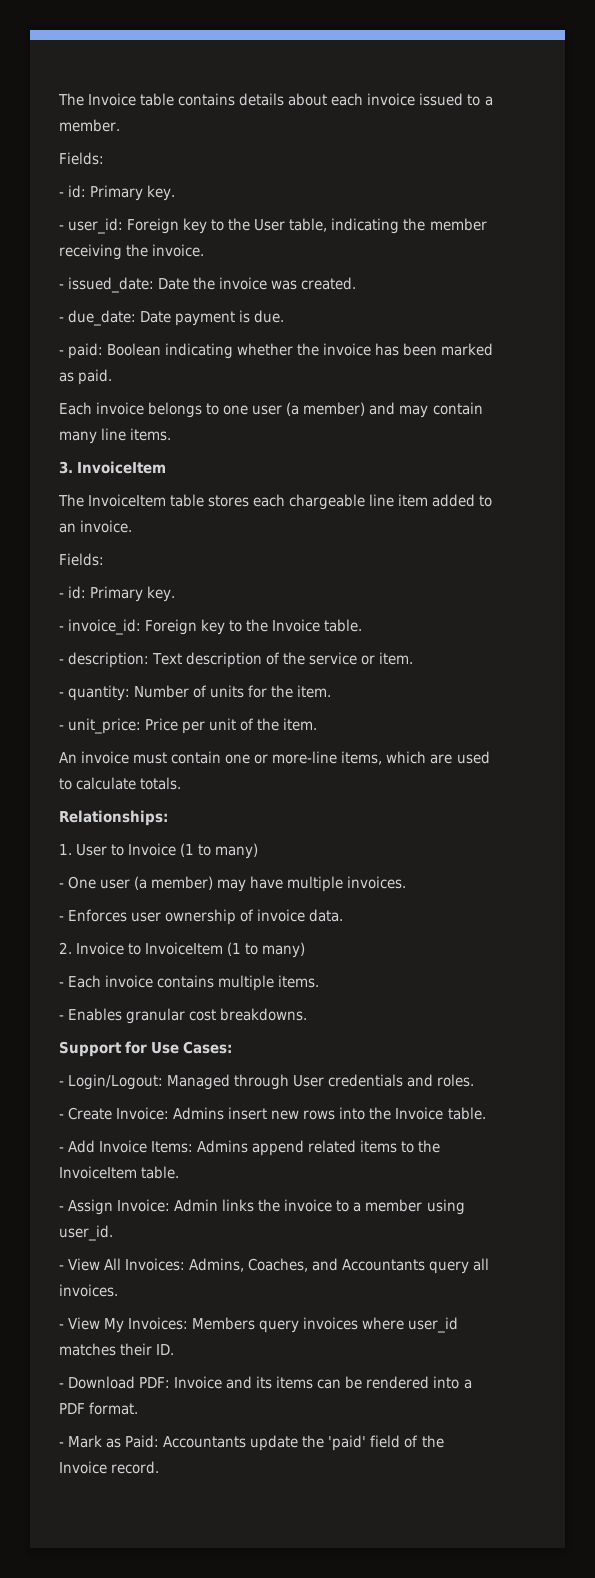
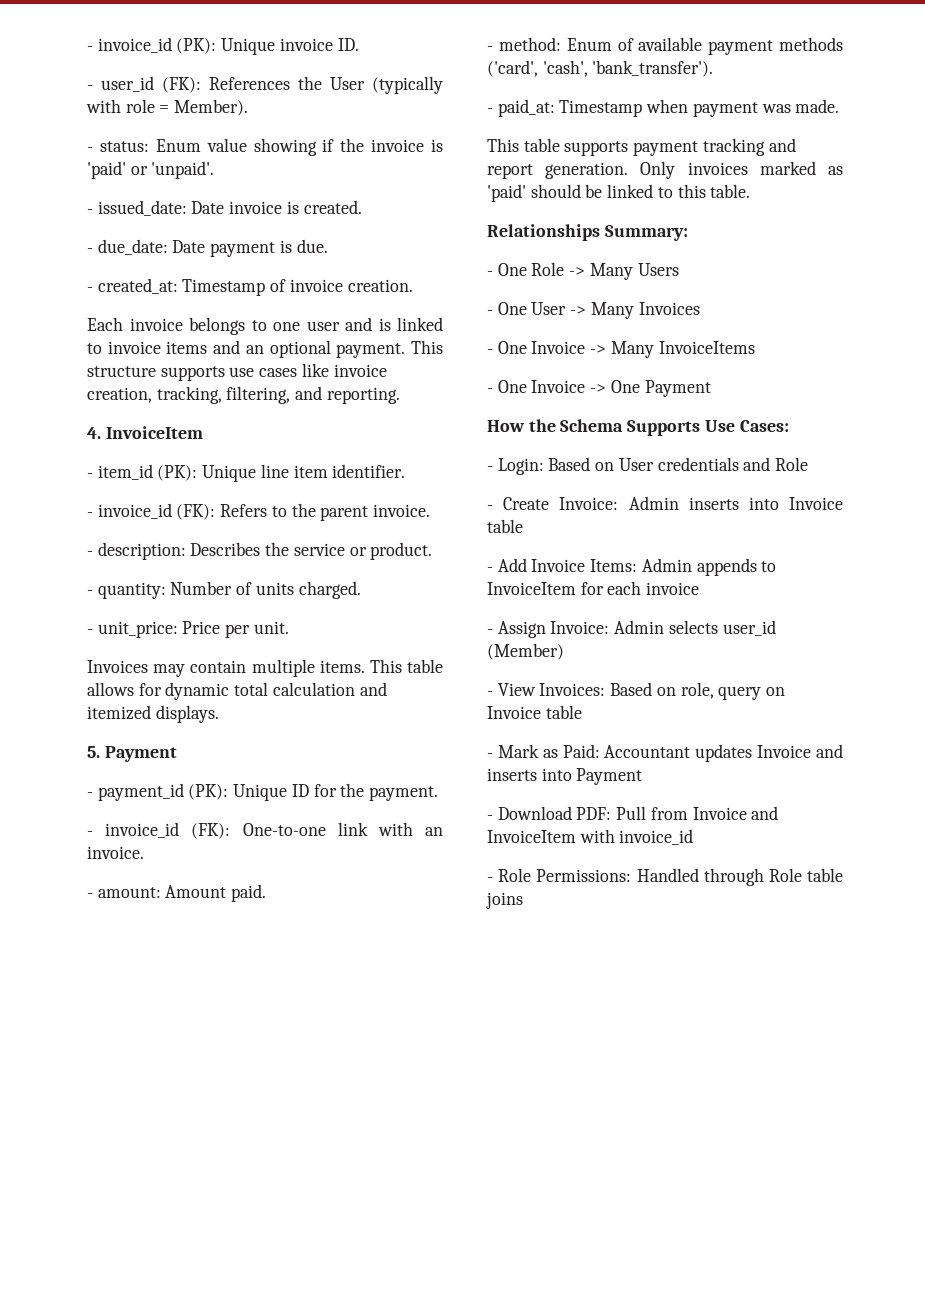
- The Invoice table contains details about each invoice issued to a member.
- Fields:
- - id: Primary key.
- - user_id: Foreign key to the User table, indicating the member receiving the invoice.
+ - invoice_id (PK): Unique invoice ID.
+ - user_id (FK): References the User (typically with role = Member).
+ - status: Enum value showing if the invoice is 'paid' or 'unpaid'.
- - issued_date: Date the invoice was created.
+ - issued_date: Date invoice is created.
- - paid: Boolean indicating whether the invoice has been marked as paid.
+ - created_at: Timestamp of invoice creation.
- Each invoice belongs to one user (a member) and may contain many line items.
- 3. InvoiceItem
- The InvoiceItem table stores each chargeable line item added to an invoice.
- Fields:
- - id: Primary key.
- - invoice_id: Foreign key to the Invoice table.
+ Each invoice belongs to one user and is linked to invoice items and an optional payment. This structure supports use cases like invoice creation, tracking, filtering, and reporting.
+ 4. InvoiceItem
+ - item_id (PK): Unique line item identifier.
+ - invoice_id (FK): Refers to the parent invoice.
- - description: Text description of the service or item.
+ - description: Describes the service or product.
- - quantity: Number of units for the item.
+ - quantity: Number of units charged.
- - unit_price: Price per unit of the item.
- An invoice must contain one or more-line items, which are used to calculate totals.
- Relationships:
- 1. User to Invoice (1 to many)
- - One user (a member) may have multiple invoices.
- - Enforces user ownership of invoice data.
- 2. Invoice to InvoiceItem (1 to many)
- - Each invoice contains multiple items.
- - Enables granular cost breakdowns.
- Support for Use Cases:
+ - unit_price: Price per unit.
+ Invoices may contain multiple items. This table allows for dynamic total calculation and itemized displays.
+ 5. Payment
+ - payment_id (PK): Unique ID for the payment.
+ - invoice_id (FK): One-to-one link with an invoice.
+ - amount: Amount paid.
+ - method: Enum of available payment methods ('card', 'cash', 'bank_transfer').
+ - paid_at: Timestamp when payment was made.
+ This table supports payment tracking and report generation. Only invoices marked as 'paid' should be linked to this table.
+ Relationships Summary:
+ - One Role -> Many Users
+ - One User -> Many Invoices
+ - One Invoice -> Many InvoiceItems
+ - One Invoice -> One Payment
+ How the Schema Supports Use Cases:
- - Login/Logout: Managed through User credentials and roles.
+ - Login: Based on User credentials and Role
- - Create Invoice: Admins insert new rows into the Invoice table.
- - Add Invoice Items: Admins append related items to the InvoiceItem table.
- - Assign Invoice: Admin links the invoice to a member using user_id.
- - View All Invoices: Admins, Coaches, and Accountants query all invoices.
- - View My Invoices: Members query invoices where user_id matches their ID.
- - Download PDF: Invoice and its items can be rendered into a PDF format.
- - Mark as Paid: Accountants update the 'paid' field of the Invoice record.
+ - Create Invoice: Admin inserts into Invoice table
+ - Add Invoice Items: Admin appends to InvoiceItem for each invoice
+ - Assign Invoice: Admin selects user_id (Member)
+ - View Invoices: Based on role, query on Invoice table
+ - Mark as Paid: Accountant updates Invoice and inserts into Payment
+ - Download PDF: Pull from Invoice and InvoiceItem with invoice_id
+ - Role Permissions: Handled through Role table joins

